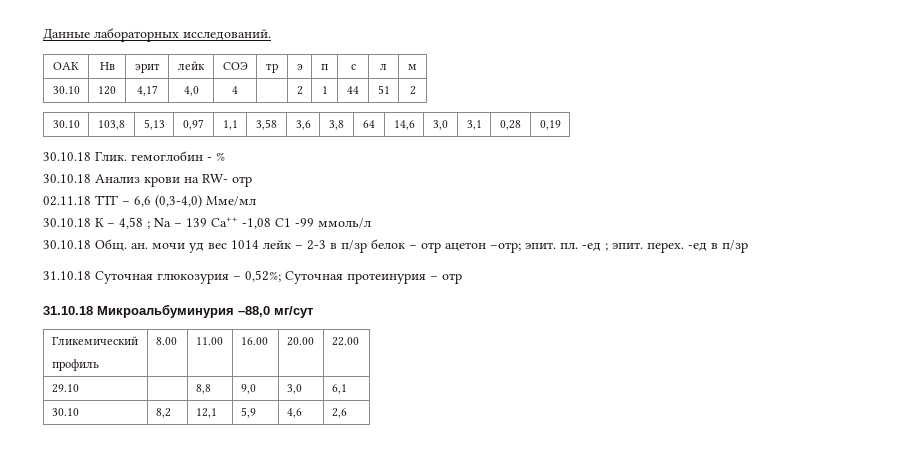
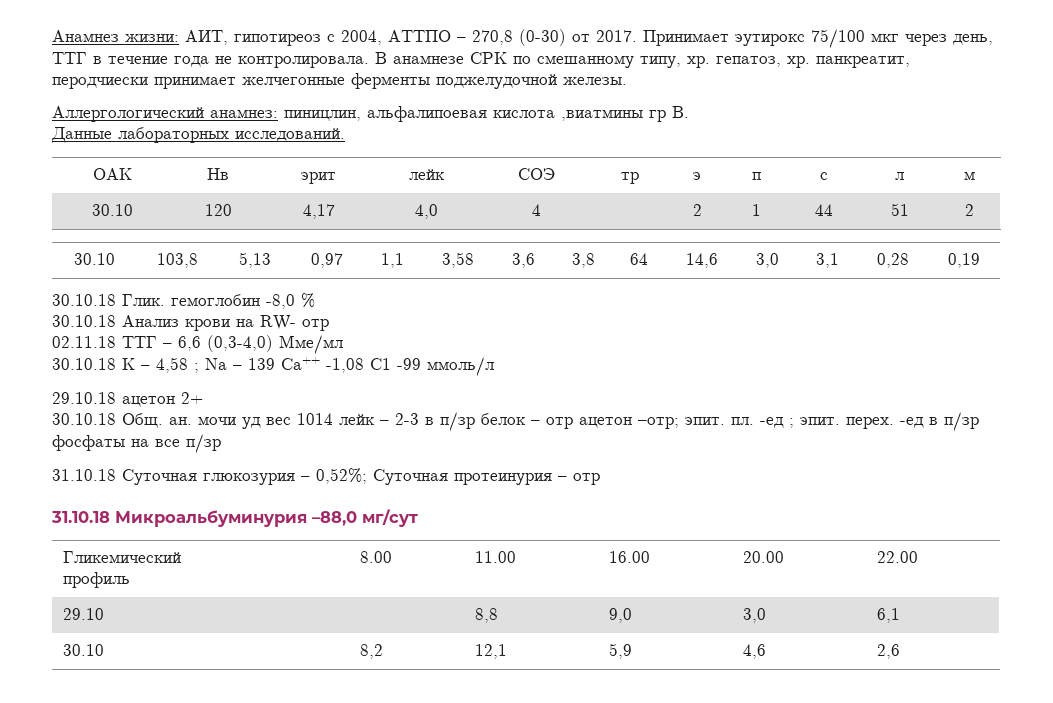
+ Анамнез жизни: АИТ, гипотиреоз с 2004, АТТПО – 270,8 (0-30) от 2017. Принимает эутирокс 75/100 мкг через день, ТТГ в течение года не контролировала. В анамнезе СРК по смешанному типу, хр. гепатоз, хр. панкреатит, перодчиески принимает желчегонные ферменты поджелудочной железы.
+ Аллергологический анамнез: пиницлин, альфалипоевая кислота ,виатмины гр В.
- 30.10.18 Глик. гемоглобин - %
+ 30.10.18 Глик. гемоглобин -8,0 %
+ 29.10.18 ацетон 2+
- -ед в п/зр
+ -ед в п/зр фосфаты на все п/зр

